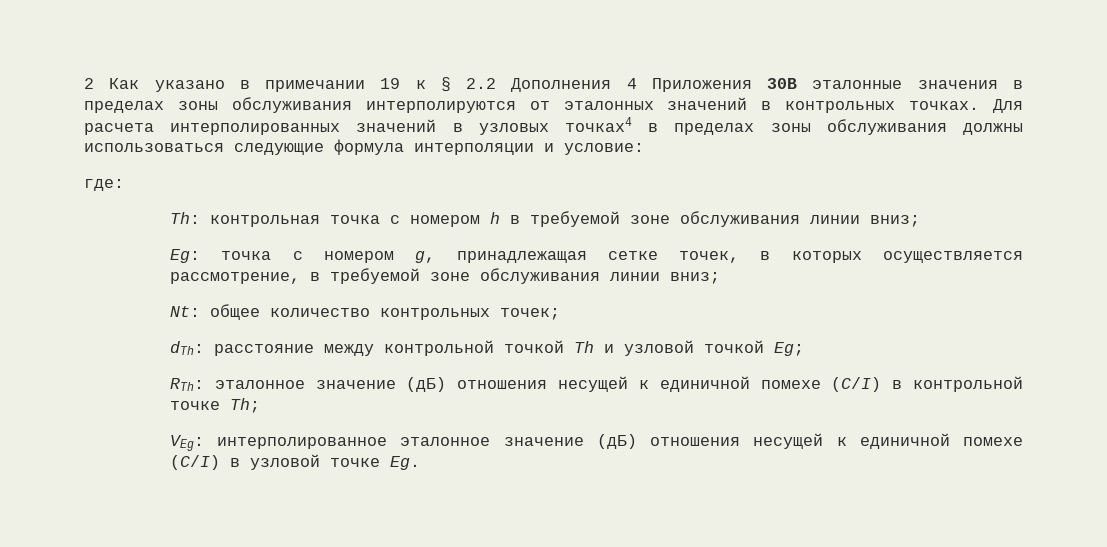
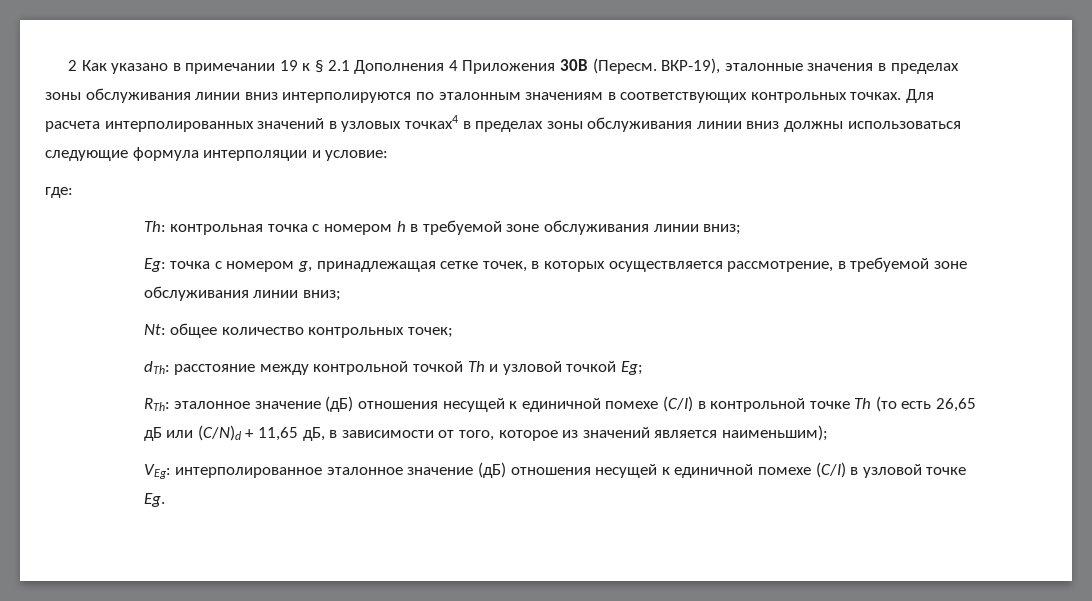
- 2 Как указано в примечании 19 к § 2.2 Дополнения 4 Приложения 30B эталонные значения в пределах зоны обслуживания интерполируются от эталонных значений в контрольных точках.
+ 2 Как указано в примечании 19 к § 2.1 Дополнения 4 Приложения 30B (Пересм. ВКР-19), эталонные значения в пределах зоны обслуживания линии вниз интерполируются по эталонным значениям в соответствующих контрольных точках.
- Для расчета интерполированных значений в узловых точках4 в пределах зоны обслуживания должны использоваться следующие формула интерполяции и условие:
+ Для расчета интерполированных значений в узловых точках4 в пределах зоны обслуживания линии вниз должны использоваться следующие формула интерполяции и условие:
- RTh: эталонное значение (дБ) отношения несущей к единичной помехе (C/I) в контрольной точке Th;
+ RTh: эталонное значение (дБ) отношения несущей к единичной помехе (C/I) в контрольной точке Th (то есть 26,65 дБ или (C/N)d + 11,65 дБ, в зависимости от того, которое из значений является наименьшим);

